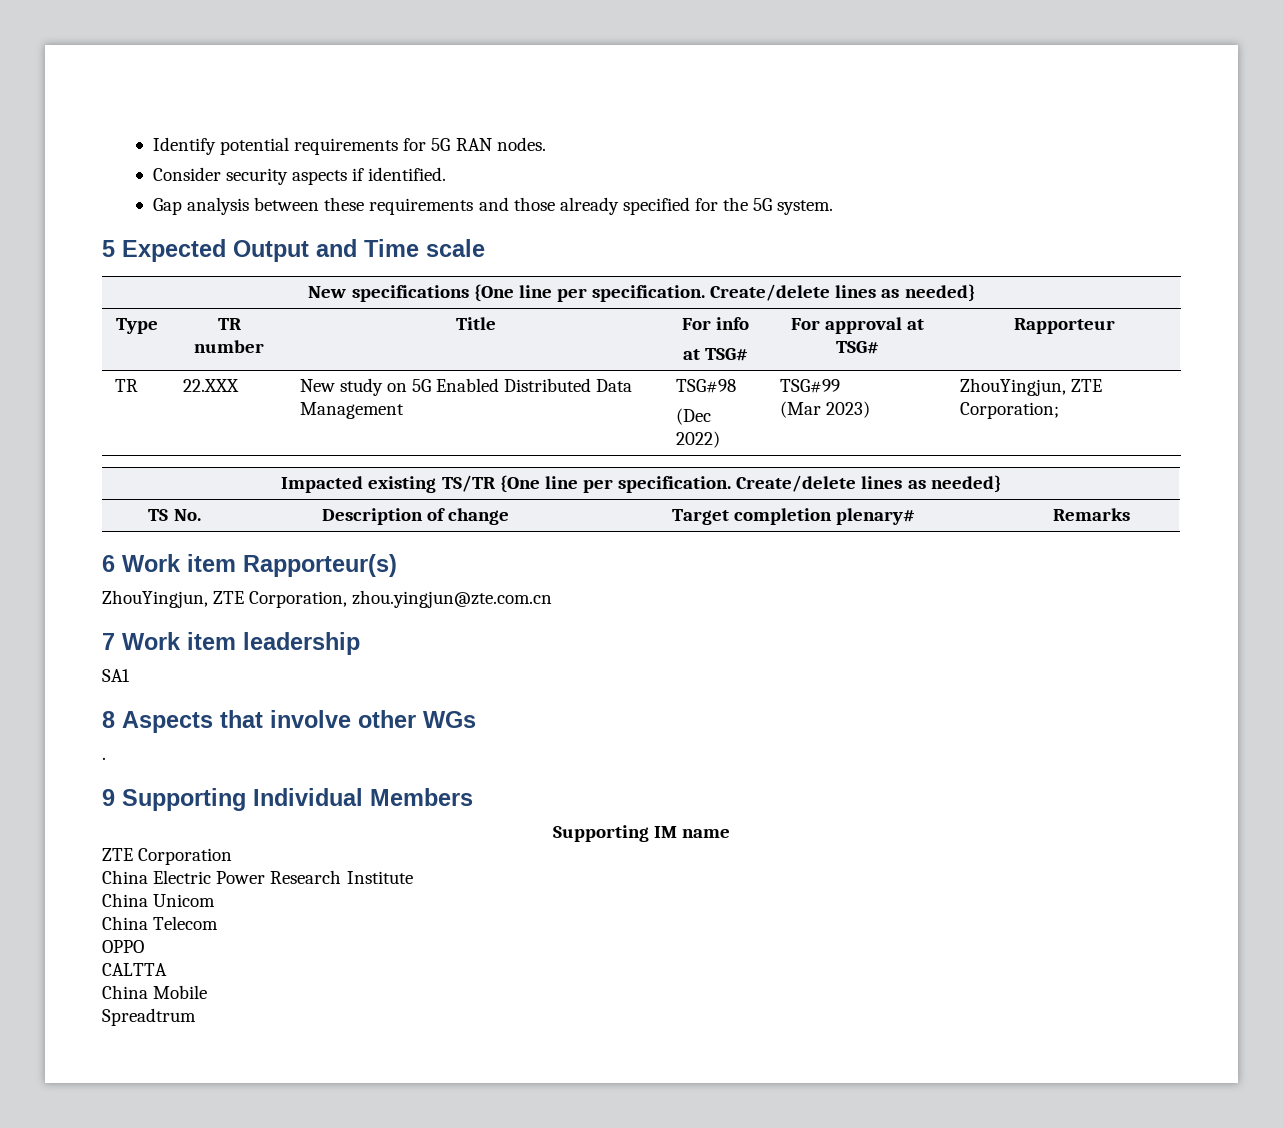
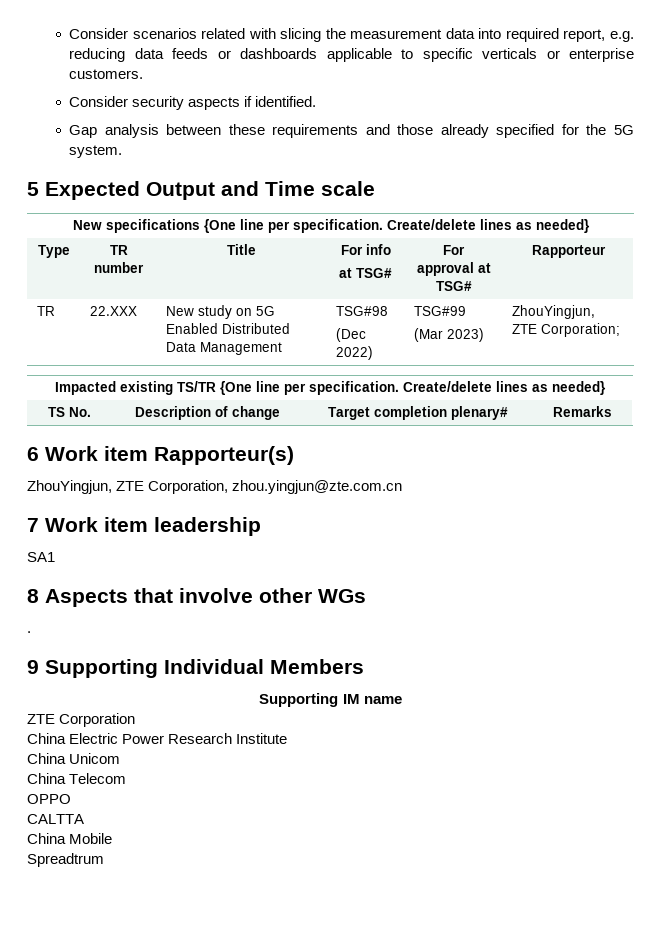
- Identify potential requirements for 5G RAN nodes.
+ Consider scenarios related with slicing the measurement data into required report, e.g. reducing data feeds or dashboards applicable to specific verticals or enterprise customers.

